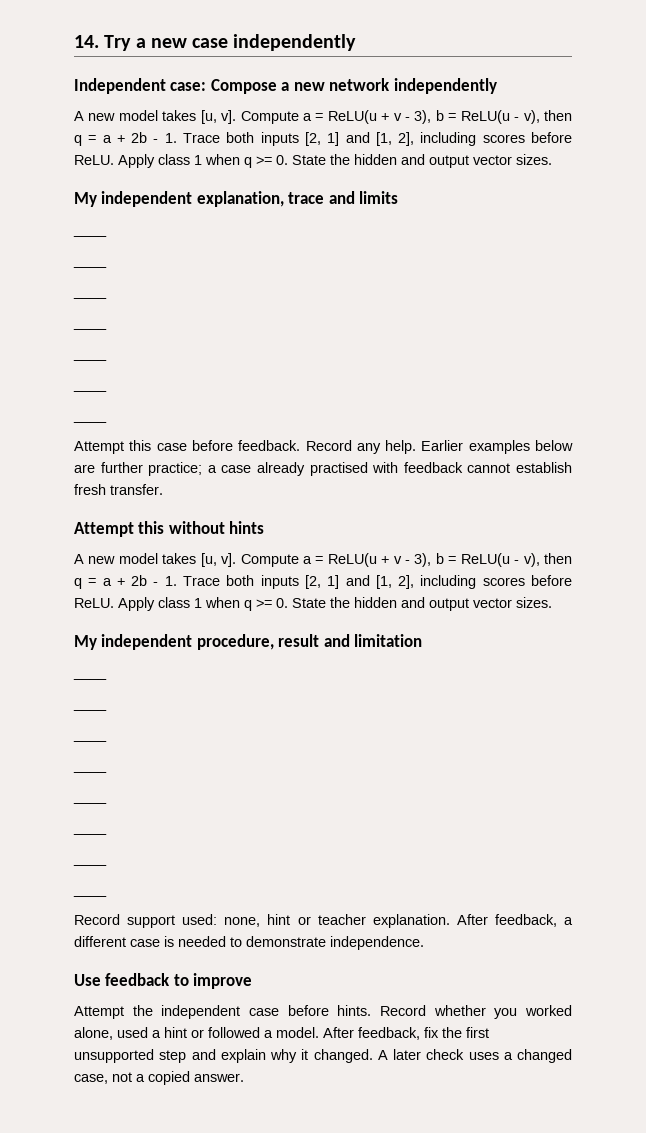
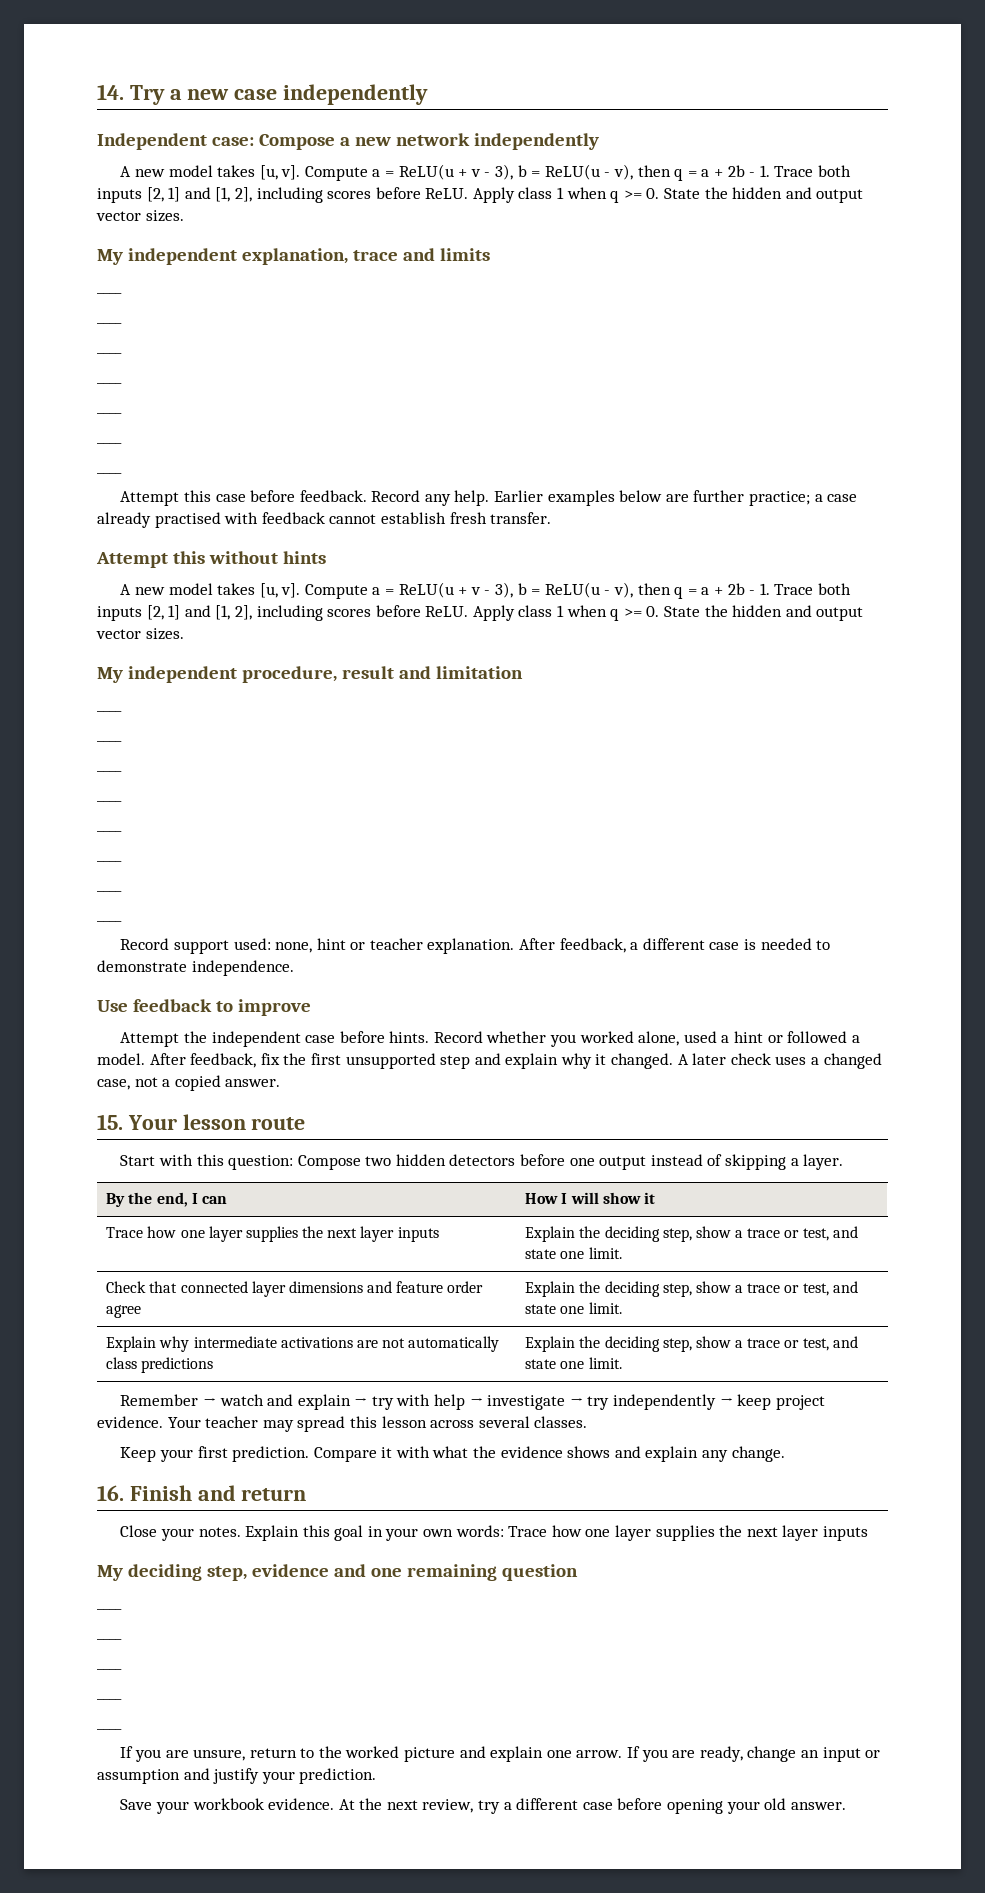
+ 15. Your lesson route
+ Start with this question: Compose two hidden detectors before one output instead of skipping a layer.
+ By the end, I can | How I will show it
+ Trace how one layer supplies the next layer inputs | Explain the deciding step, show a trace or test, and state one limit.
+ Check that connected layer dimensions and feature order agree | Explain the deciding step, show a trace or test, and state one limit.
+ Explain why intermediate activations are not automatically class predictions | Explain the deciding step, show a trace or test, and state one limit.
+ Remember → watch and explain → try with help → investigate → try independently → keep project evidence. Your teacher may spread this lesson across several classes.
+ Keep your first prediction. Compare it with what the evidence shows and explain any change.
+ 16. Finish and return
+ Close your notes. Explain this goal in your own words: Trace how one layer supplies the next layer inputs
+ My deciding step, evidence and one remaining question
+ ____
+ ____
+ ____
+ ____
+ ____
+ If you are unsure, return to the worked picture and explain one arrow. If you are ready, change an input or assumption and justify your prediction.
+ Save your workbook evidence. At the next review, try a different case before opening your old answer.

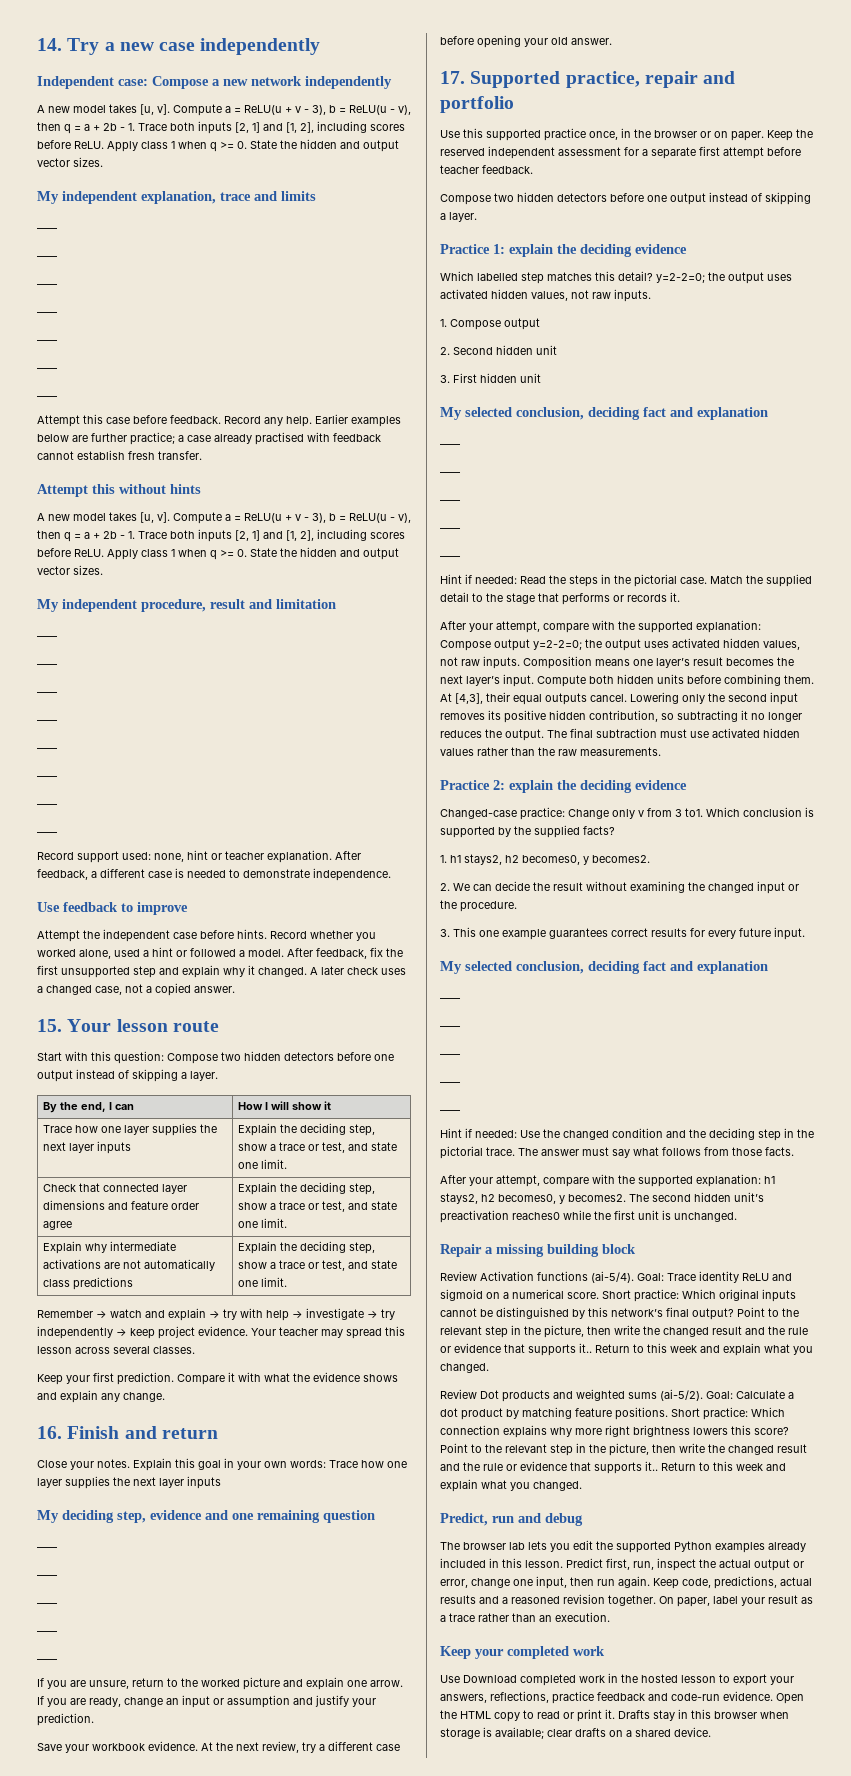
+ 17. Supported practice, repair and portfolio
+ Use this supported practice once, in the browser or on paper. Keep the reserved independent assessment for a separate first attempt before teacher feedback.
+ Compose two hidden detectors before one output instead of skipping a layer.
+ Practice 1: explain the deciding evidence
+ Which labelled step matches this detail? y=2-2=0; the output uses activated hidden values, not raw inputs.
+ 1. Compose output
+ 2. Second hidden unit
+ 3. First hidden unit
+ My selected conclusion, deciding fact and explanation
+ ____
+ ____
+ ____
+ ____
+ ____
+ Hint if needed: Read the steps in the pictorial case. Match the supplied detail to the stage that performs or records it.
+ After your attempt, compare with the supported explanation: Compose output y=2-2=0; the output uses activated hidden values, not raw inputs. Composition means one layer’s result becomes the next layer’s input. Compute both hidden units before combining them. At [4,3], their equal outputs cancel. Lowering only the second input removes its positive hidden contribution, so subtracting it no longer reduces the output. The final subtraction must use activated hidden values rather than the raw measurements.
+ Practice 2: explain the deciding evidence
+ Changed-case practice: Change only v from 3 to1. Which conclusion is supported by the supplied facts?
+ 1. h1 stays2, h2 becomes0, y becomes2.
+ 2. We can decide the result without examining the changed input or the procedure.
+ 3. This one example guarantees correct results for every future input.
+ My selected conclusion, deciding fact and explanation
+ ____
+ ____
+ ____
+ ____
+ ____
+ Hint if needed: Use the changed condition and the deciding step in the pictorial trace. The answer must say what follows from those facts.
+ After your attempt, compare with the supported explanation: h1 stays2, h2 becomes0, y becomes2. The second hidden unit’s preactivation reaches0 while the first unit is unchanged.
+ Repair a missing building block
+ Review Activation functions (ai-5/4). Goal: Trace identity ReLU and sigmoid on a numerical score. Short practice: Which original inputs cannot be distinguished by this network’s final output? Point to the relevant step in the picture, then write the changed result and the rule or evidence that supports it.. Return to this week and explain what you changed.
+ Review Dot products and weighted sums (ai-5/2). Goal: Calculate a dot product by matching feature positions. Short practice: Which connection explains why more right brightness lowers this score? Point to the relevant step in the picture, then write the changed result and the rule or evidence that supports it.. Return to this week and explain what you changed.
+ Predict, run and debug
+ The browser lab lets you edit the supported Python examples already included in this lesson. Predict first, run, inspect the actual output or error, change one input, then run again. Keep code, predictions, actual results and a reasoned revision together. On paper, label your result as a trace rather than an execution.
+ Keep your completed work
+ Use Download completed work in the hosted lesson to export your answers, reflections, practice feedback and code-run evidence. Open the HTML copy to read or print it. Drafts stay in this browser when storage is available; clear drafts on a shared device.

